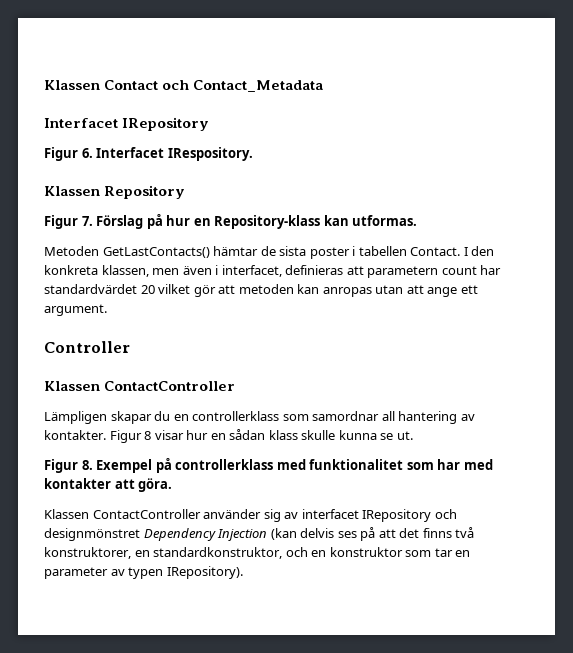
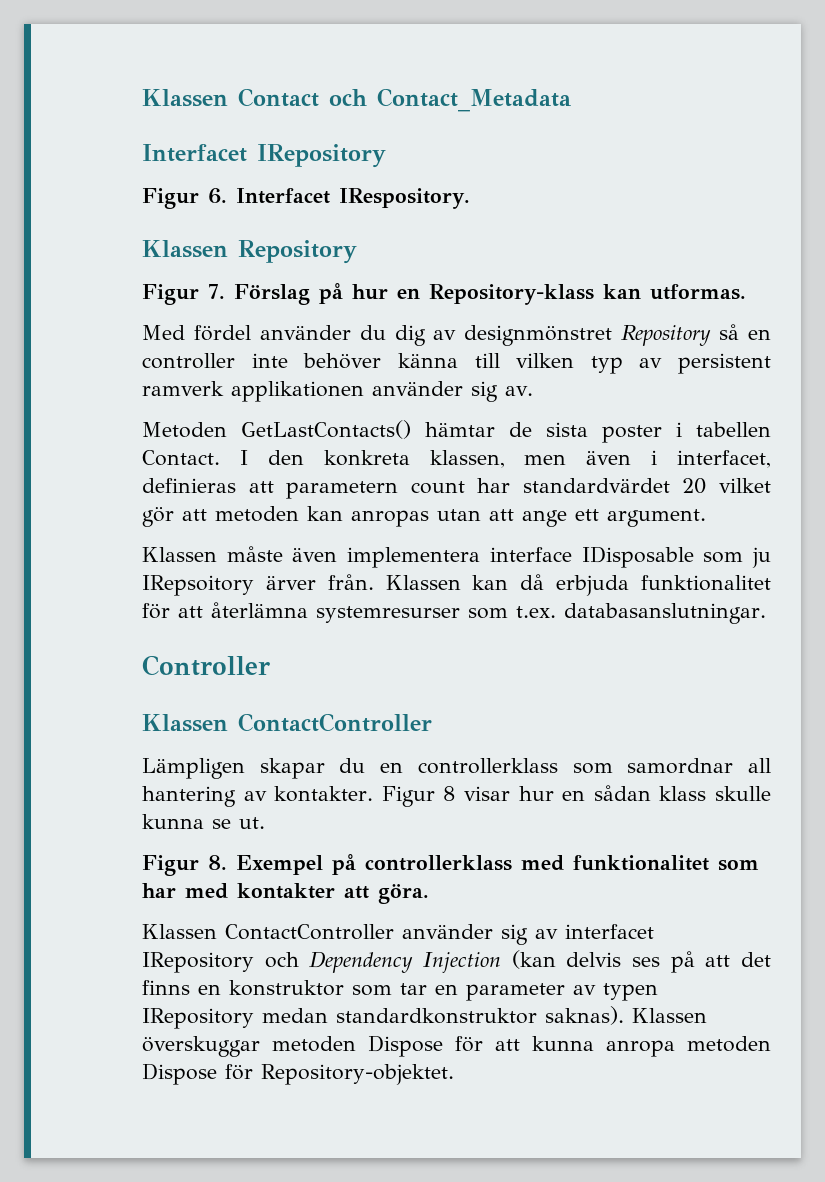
+ Med fördel använder du dig av designmönstret Repository så en controller inte behöver känna till vilken typ av persistent ramverk applikationen använder sig av.
+ Klassen måste även implementera interface IDisposable som ju IRepsoitory ärver från. Klassen kan då erbjuda funktionalitet för att återlämna systemresurser som t.ex. databasanslutningar.
- Klassen ContactController använder sig av interfacet IRepository och designmönstret Dependency Injection (kan delvis ses på att det finns två konstruktorer, en standardkonstruktor, och en konstruktor som tar en parameter av typen IRepository).
+ Klassen ContactController använder sig av interfacet IRepository och Dependency Injection (kan delvis ses på att det finns en konstruktor som tar en parameter av typen IRepository medan standardkonstruktor saknas). Klassen överskuggar metoden Dispose för att kunna anropa metoden Dispose för Repository-objektet.

